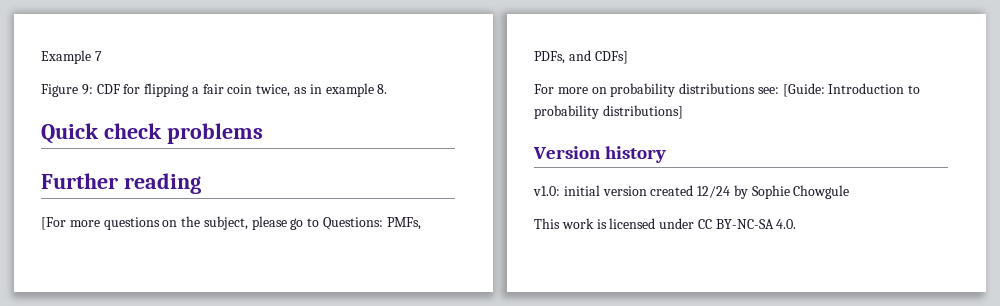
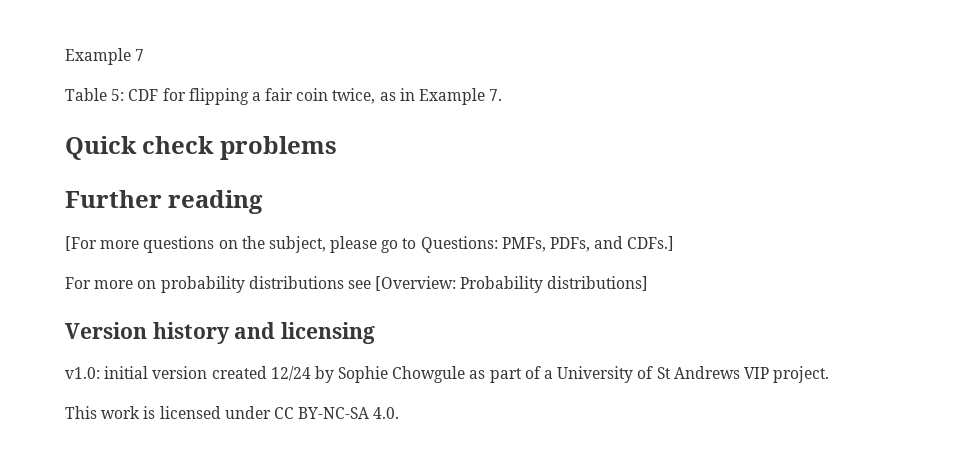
- Figure 9: CDF for flipping a fair coin twice, as in example 8.
+ Table 5: CDF for flipping a fair coin twice, as in Example 7.
- [For more questions on the subject, please go to Questions: PMFs, PDFs, and CDFs]
+ [For more questions on the subject, please go to Questions: PMFs, PDFs, and CDFs.]
- For more on probability distributions see: [Guide: Introduction to probability distributions]
+ For more on probability distributions see [Overview: Probability distributions]
- Version history
+ Version history and licensing
- v1.0: initial version created 12/24 by Sophie Chowgule
+ v1.0: initial version created 12/24 by Sophie Chowgule as part of a University of St Andrews VIP project.

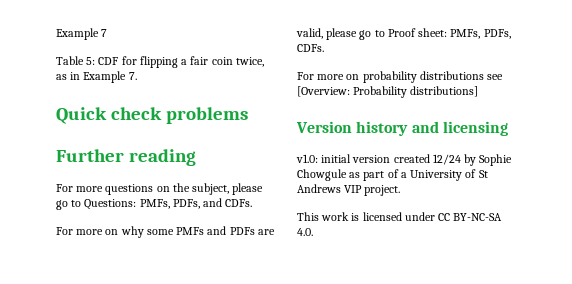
- [For more questions on the subject, please go to Questions: PMFs, PDFs, and CDFs.]
+ For more questions on the subject, please go to Questions: PMFs, PDFs, and CDFs.
+ For more on why some PMFs and PDFs are valid, please go to Proof sheet: PMFs, PDFs, CDFs.

